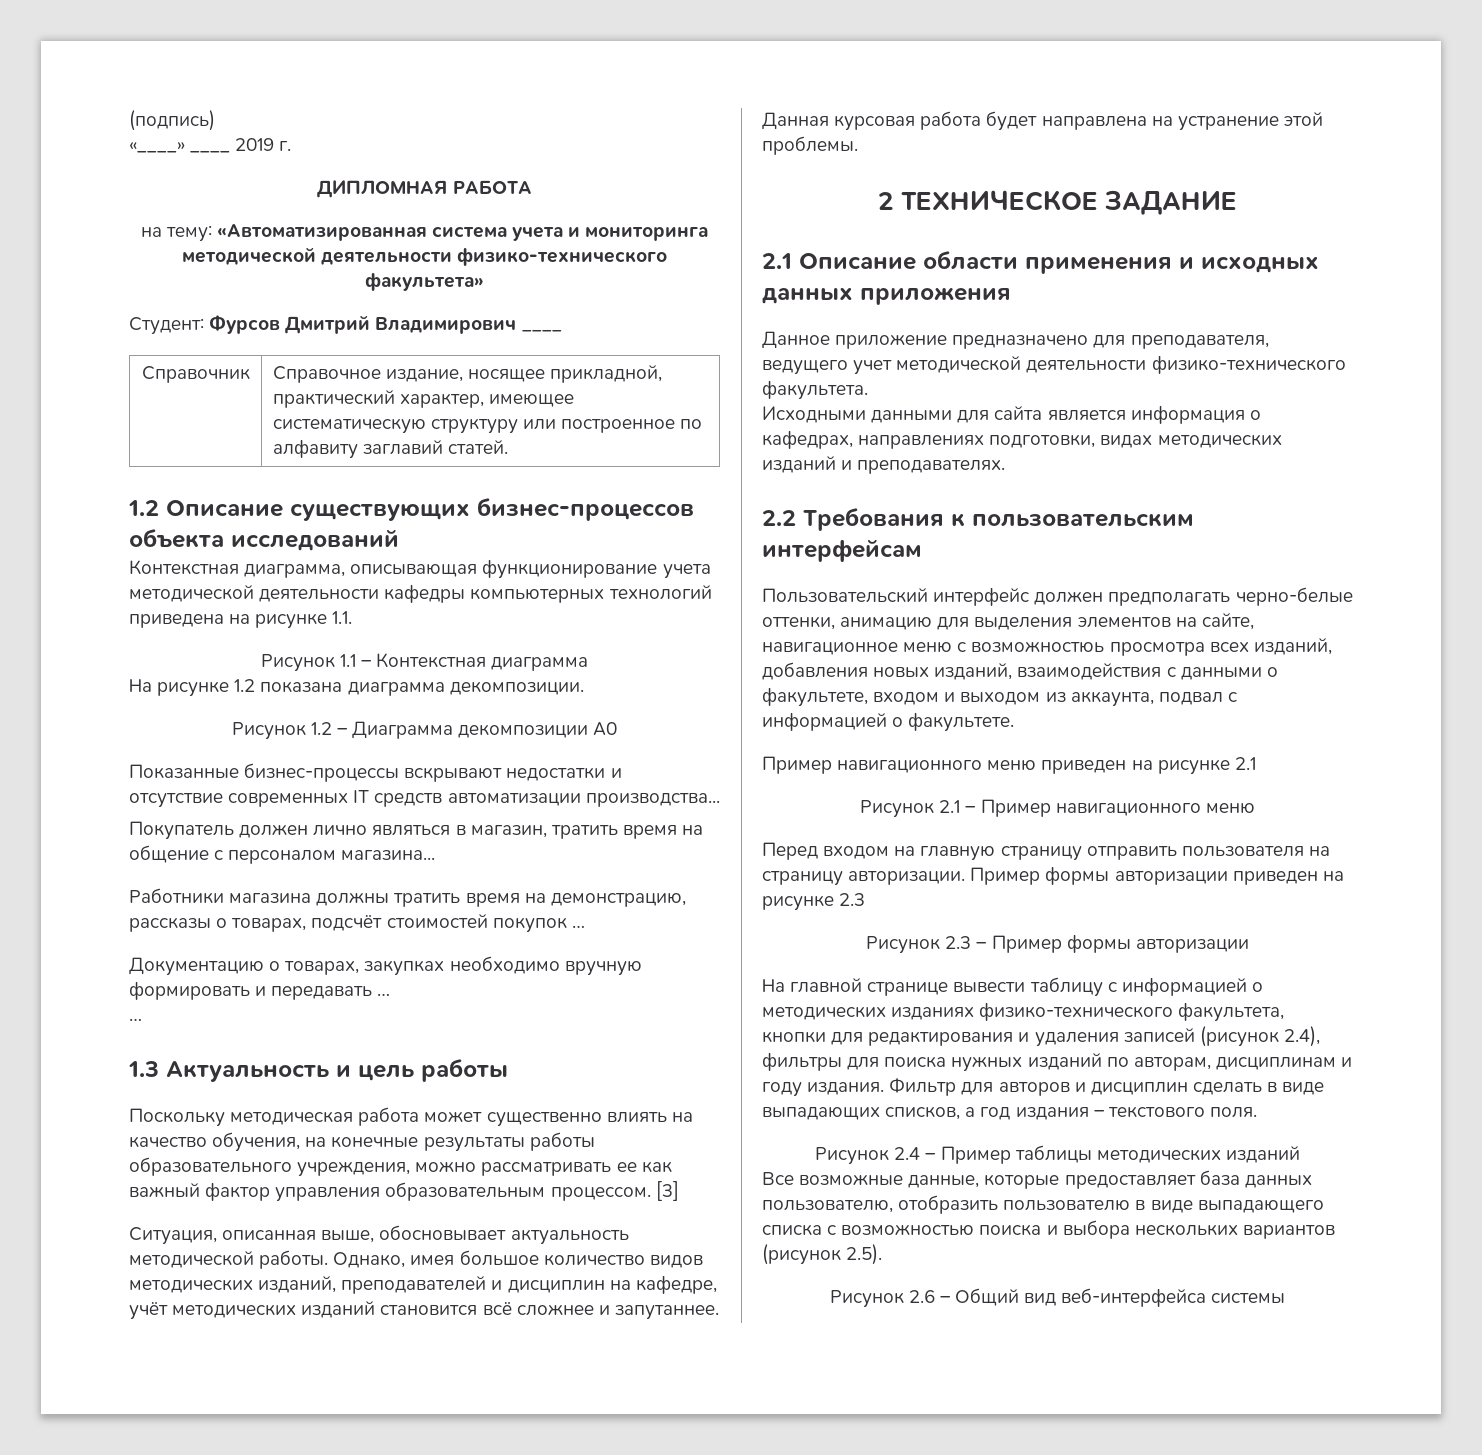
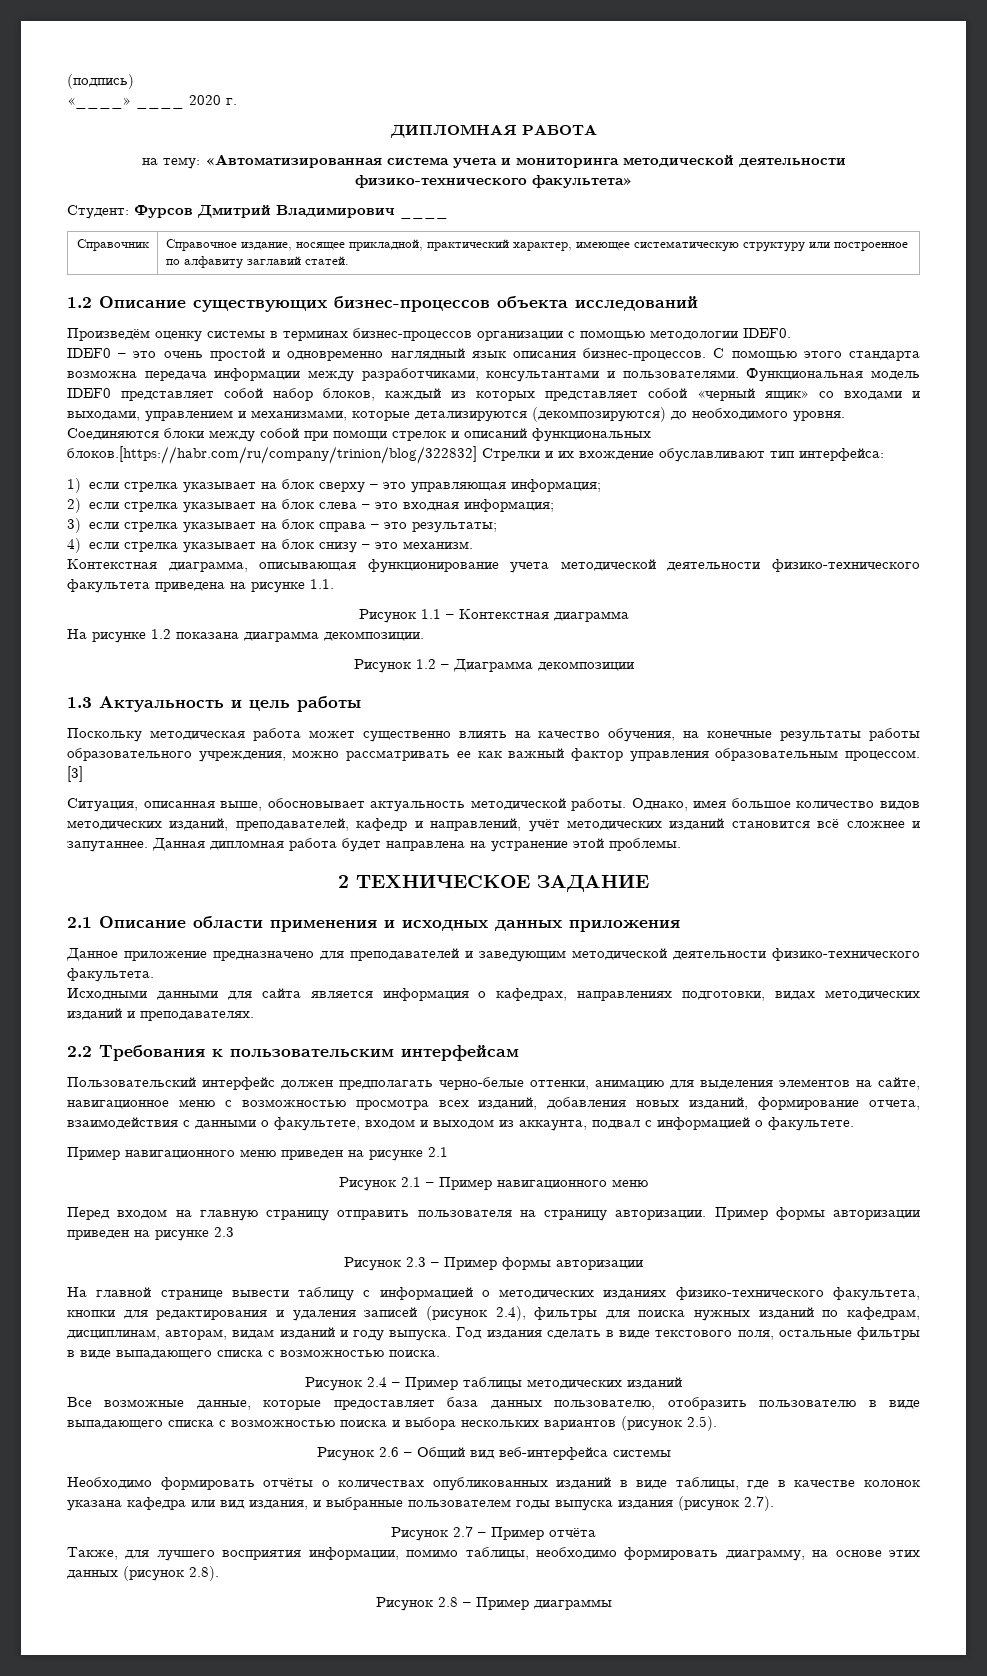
- «____» ____ 2019 г.
+ «____» ____ 2020 г.
+ Произведём оценку системы в терминах бизнес-процессов организации с помощью методологии IDEF0.
+ IDEF0 – это очень простой и одновременно наглядный язык описания бизнес-процессов. С помощью этого стандарта возможна передача информации между разработчиками, консультантами и пользователями. Функциональная модель IDEF0 представляет собой набор блоков, каждый из которых представляет собой «черный ящик» со входами и выходами, управлением и механизмами, которые детализируются (декомпозируются) до необходимого уровня. Соединяются блоки между собой при помощи стрелок и описаний функциональных блоков.[https://habr.com/ru/company/trinion/blog/322832] Стрелки и их вхождение обуславливают тип интерфейса:
+ 1) если стрелка указывает на блок сверху – это управляющая информация;
+ 2) если стрелка указывает на блок слева – это входная информация;
+ 3) если стрелка указывает на блок справа – это результаты;
+ 4) если стрелка указывает на блок снизу – это механизм.
- Контекстная диаграмма, описывающая функционирование учета методической деятельности кафедры компьютерных технологий приведена на рисунке 1.1.
+ Контекстная диаграмма, описывающая функционирование учета методической деятельности физико-технического факультета приведена на рисунке 1.1.
- Рисунок 1.2 – Диаграмма декомпозиции A0
- Показанные бизнес-процессы вскрывают недостатки и отсутствие современных IT средств автоматизации производства...
- Покупатель должен лично являться в магазин, тратить время на общение с персоналом магазина...
- Работники магазина должны тратить время на демонстрацию, рассказы о товарах, подсчёт стоимостей покупок …
- Документацию о товарах, закупках необходимо вручную формировать и передавать …
- …
+ Рисунок 1.2 – Диаграмма декомпозиции
- Однако, имея большое количество видов методических изданий, преподавателей и дисциплин на кафедре, учёт методических изданий становится всё сложнее и запутаннее.
+ Однако, имея большое количество видов методических изданий, преподавателей, кафедр и направлений, учёт методических изданий становится всё сложнее и запутаннее.
- Данная курсовая работа будет направлена на устранение этой проблемы.
+ Данная дипломная работа будет направлена на устранение этой проблемы.
- Данное приложение предназначено для преподавателя, ведущего учет методической деятельности физико-технического факультета.
+ Данное приложение предназначено для преподавателей и заведующим методической деятельности физико-технического факультета.
- Пользовательский интерфейс должен предполагать черно-белые оттенки, анимацию для выделения элементов на сайте, навигационное меню с возможностюь просмотра всех изданий, добавления новых изданий, взаимодействия с данными о факультете, входом и выходом из аккаунта, подвал с информацией о факультете.
+ Пользовательский интерфейс должен предполагать черно-белые оттенки, анимацию для выделения элементов на сайте, навигационное меню с возможностью просмотра всех изданий, добавления новых изданий, формирование отчета, взаимодействия с данными о факультете, входом и выходом из аккаунта, подвал с информацией о факультете.
- На главной странице вывести таблицу с информацией о методических изданиях физико-технического факультета, кнопки для редактирования и удаления записей (рисунок 2.4), фильтры для поиска нужных изданий по авторам, дисциплинам и году издания. Фильтр для авторов и дисциплин сделать в виде выпадающих списков, а год издания – текстового поля.
+ На главной странице вывести таблицу с информацией о методических изданиях физико-технического факультета, кнопки для редактирования и удаления записей (рисунок 2.4), фильтры для поиска нужных изданий по кафедрам, дисциплинам, авторам, видам изданий и году выпуска. Год издания сделать в виде текстового поля, остальные фильтры в виде выпадающего списка с возможностью поиска.
+ Необходимо формировать отчёты о количествах опубликованных изданий в виде таблицы, где в качестве колонок указана кафедра или вид издания, и выбранные пользователем годы выпуска издания (рисунок 2.7).
+ Рисунок 2.7 – Пример отчёта
+ Также, для лучшего восприятия информации, помимо таблицы, необходимо формировать диаграмму, на основе этих данных (рисунок 2.8).
+ Рисунок 2.8 – Пример диаграммы

